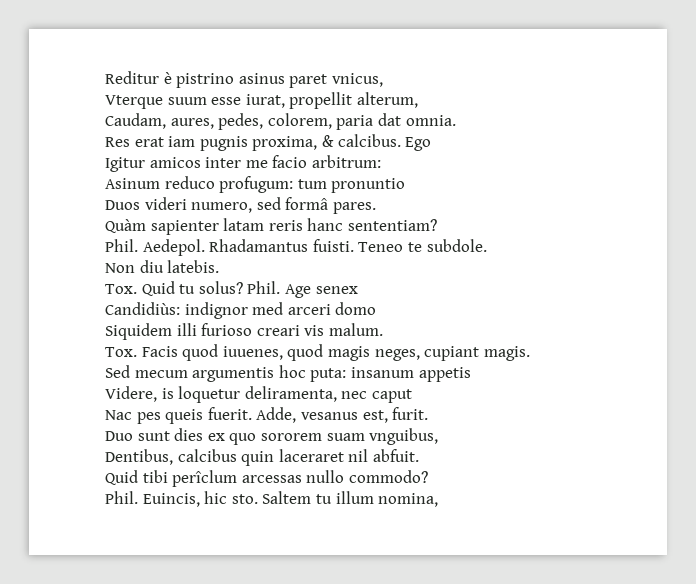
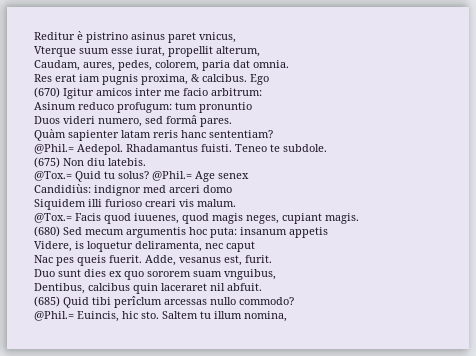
- Igitur amicos inter me facio arbitrum:
+ (670) Igitur amicos inter me facio arbitrum:
- Phil. Aedepol.
+ @Phil.= Aedepol.
- Non diu latebis.
+ (675) Non diu latebis.
- Tox. Quid tu solus?
+ @Tox.= Quid tu solus?
- Phil. Age senex
+ @Phil.= Age senex
- Tox. Facis quod iuuenes, quod magis neges, cupiant magis.
+ @Tox.= Facis quod iuuenes, quod magis neges, cupiant magis.
- Sed mecum argumentis hoc puta: insanum appetis
+ (680) Sed mecum argumentis hoc puta: insanum appetis
- Quid tibi perîclum arcessas nullo commodo?
+ (685) Quid tibi perîclum arcessas nullo commodo?
- Phil. Euincis, hic sto.
+ @Phil.= Euincis, hic sto.

